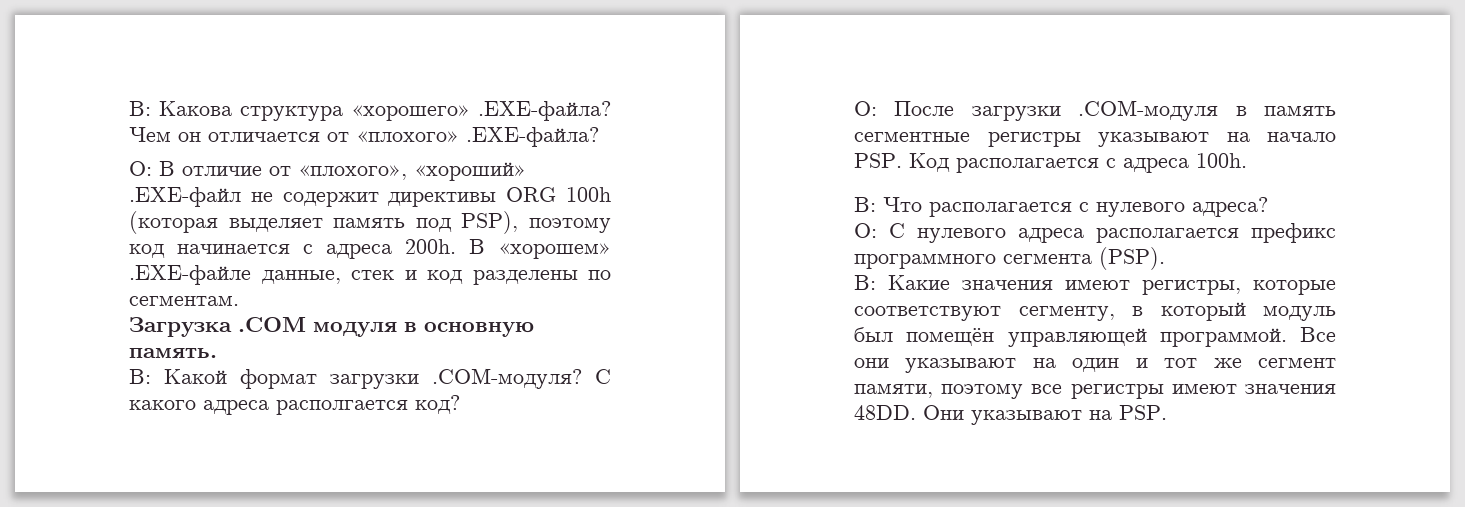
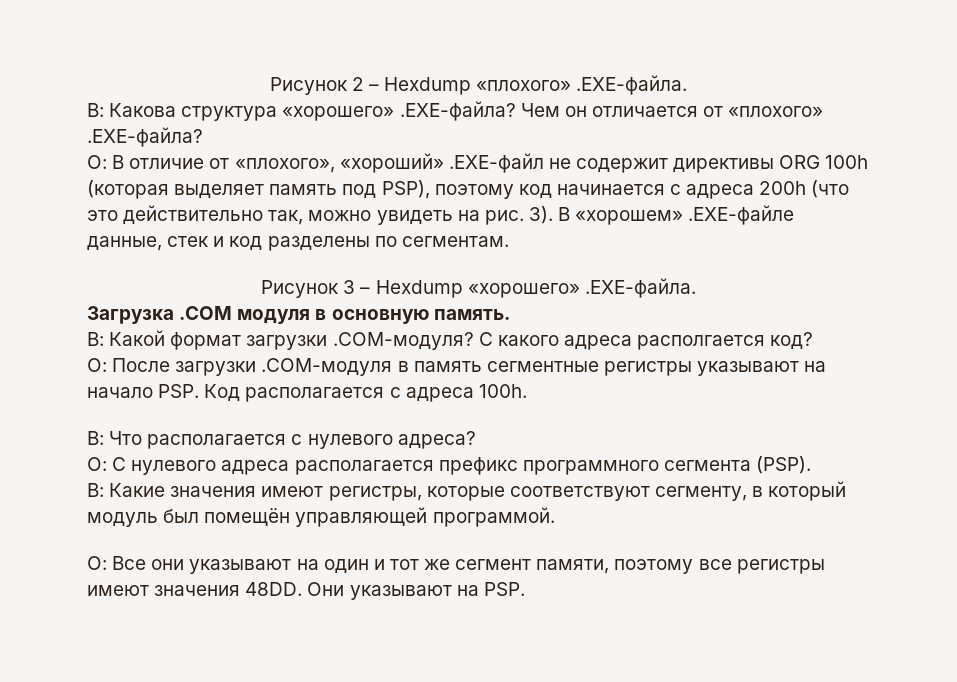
+ Рисунок 2 – Hexdump «плохого» .EXE-файла.
- О: В отличие от «плохого», «хороший» .EXE-файл не содержит директивы ORG 100h (которая выделяет память под PSP), поэтому код начинается с адреса 200h.
+ О: В отличие от «плохого», «хороший» .EXE-файл не содержит директивы ORG 100h (которая выделяет память под PSP), поэтому код начинается с адреса 200h (что это действительно так, можно увидеть на рис. 3).
+ Рисунок 3 – Hexdump «хорошего» .EXE-файла.
- В: Какие значения имеют регистры, которые соответствуют сегменту, в который модуль был помещён управляющей программой. Все они указывают на один и тот же сегмент памяти, поэтому все регистры имеют значения 48DD.
+ В: Какие значения имеют регистры, которые соответствуют сегменту, в который модуль был помещён управляющей программой.
+ О: Все они указывают на один и тот же сегмент памяти, поэтому все регистры имеют значения 48DD.

